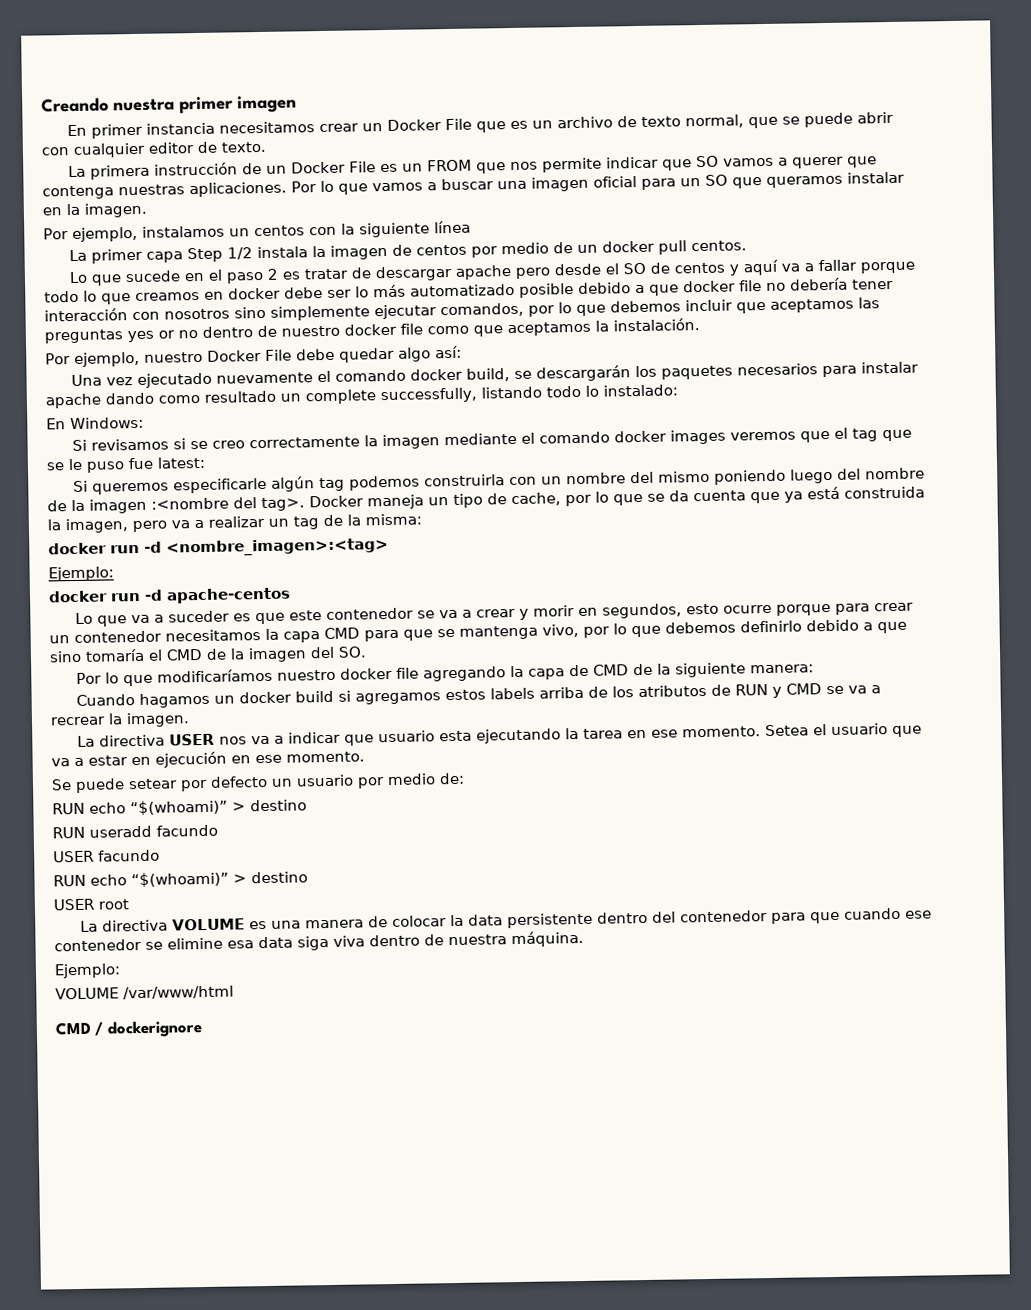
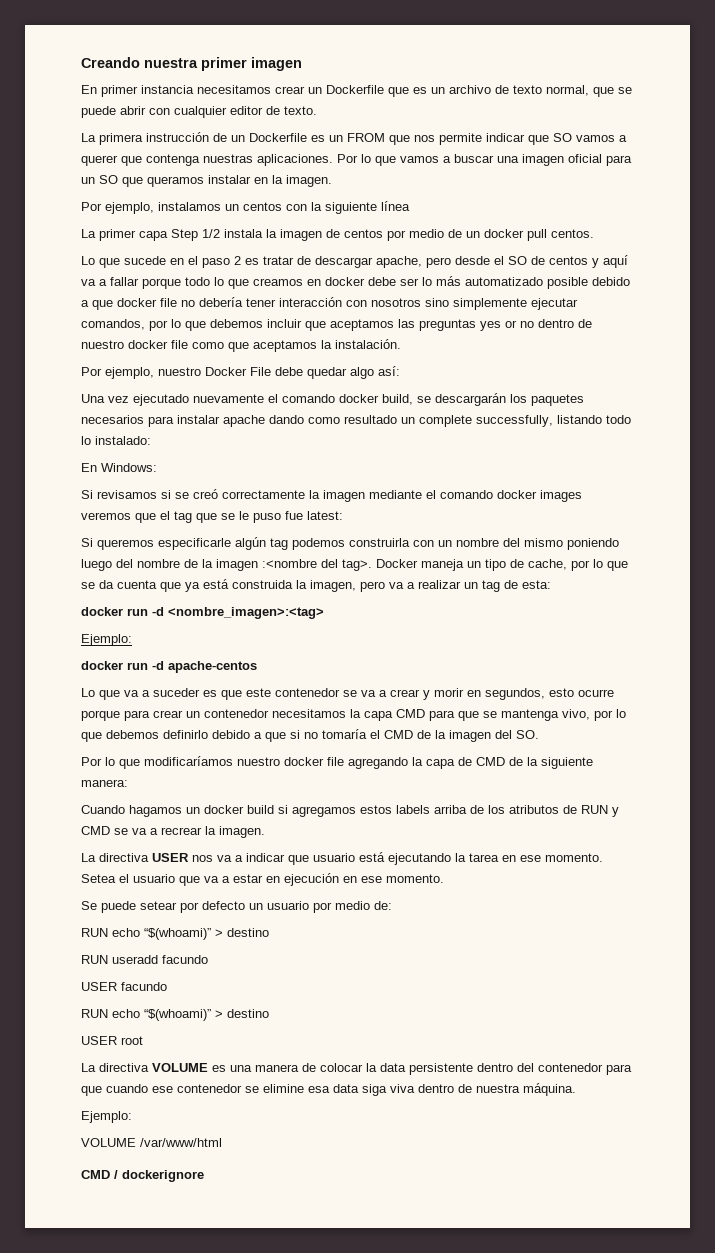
- En primer instancia necesitamos crear un Docker File que es un archivo de texto normal, que se puede abrir con cualquier editor de texto.
+ En primer instancia necesitamos crear un Dockerfile que es un archivo de texto normal, que se puede abrir con cualquier editor de texto.
- La primera instrucción de un Docker File es un FROM que nos permite indicar que SO vamos a querer que contenga nuestras aplicaciones.
+ La primera instrucción de un Dockerfile es un FROM que nos permite indicar que SO vamos a querer que contenga nuestras aplicaciones.
- Lo que sucede en el paso 2 es tratar de descargar apache pero desde el SO de centos y aquí va a fallar porque todo lo que creamos en docker debe ser lo más automatizado posible debido a que docker file no debería tener interacción con nosotros sino simplemente ejecutar comandos, por lo que debemos incluir que aceptamos las preguntas yes or no dentro de nuestro docker file como que aceptamos la instalación.
+ Lo que sucede en el paso 2 es tratar de descargar apache, pero desde el SO de centos y aquí va a fallar porque todo lo que creamos en docker debe ser lo más automatizado posible debido a que docker file no debería tener interacción con nosotros sino simplemente ejecutar comandos, por lo que debemos incluir que aceptamos las preguntas yes or no dentro de nuestro docker file como que aceptamos la instalación.
- Si revisamos si se creo correctamente la imagen mediante el comando docker images veremos que el tag que se le puso fue latest:
+ Si revisamos si se creó correctamente la imagen mediante el comando docker images veremos que el tag que se le puso fue latest:
- Docker maneja un tipo de cache, por lo que se da cuenta que ya está construida la imagen, pero va a realizar un tag de la misma:
+ Docker maneja un tipo de cache, por lo que se da cuenta que ya está construida la imagen, pero va a realizar un tag de esta:
- Lo que va a suceder es que este contenedor se va a crear y morir en segundos, esto ocurre porque para crear un contenedor necesitamos la capa CMD para que se mantenga vivo, por lo que debemos definirlo debido a que sino tomaría el CMD de la imagen del SO.
+ Lo que va a suceder es que este contenedor se va a crear y morir en segundos, esto ocurre porque para crear un contenedor necesitamos la capa CMD para que se mantenga vivo, por lo que debemos definirlo debido a que si no tomaría el CMD de la imagen del SO.
- La directiva USER nos va a indicar que usuario esta ejecutando la tarea en ese momento.
+ La directiva USER nos va a indicar que usuario está ejecutando la tarea en ese momento.

